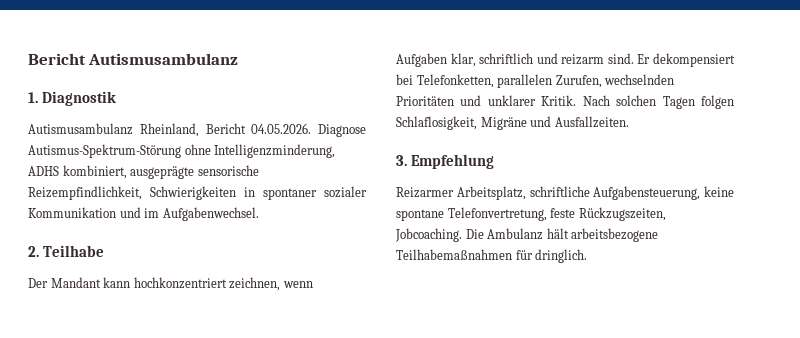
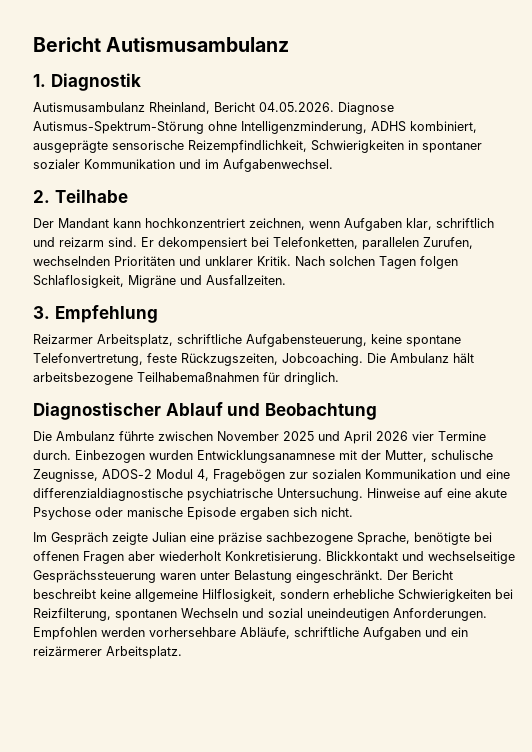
+ Diagnostischer Ablauf und Beobachtung
+ Die Ambulanz führte zwischen November 2025 und April 2026 vier Termine durch. Einbezogen wurden Entwicklungsanamnese mit der Mutter, schulische Zeugnisse, ADOS-2 Modul 4, Fragebögen zur sozialen Kommunikation und eine differenzialdiagnostische psychiatrische Untersuchung. Hinweise auf eine akute Psychose oder manische Episode ergaben sich nicht.
+ Im Gespräch zeigte Julian eine präzise sachbezogene Sprache, benötigte bei offenen Fragen aber wiederholt Konkretisierung. Blickkontakt und wechselseitige Gesprächssteuerung waren unter Belastung eingeschränkt. Der Bericht beschreibt keine allgemeine Hilflosigkeit, sondern erhebliche Schwierigkeiten bei Reizfilterung, spontanen Wechseln und sozial uneindeutigen Anforderungen. Empfohlen werden vorhersehbare Abläufe, schriftliche Aufgaben und ein reizärmerer Arbeitsplatz.

